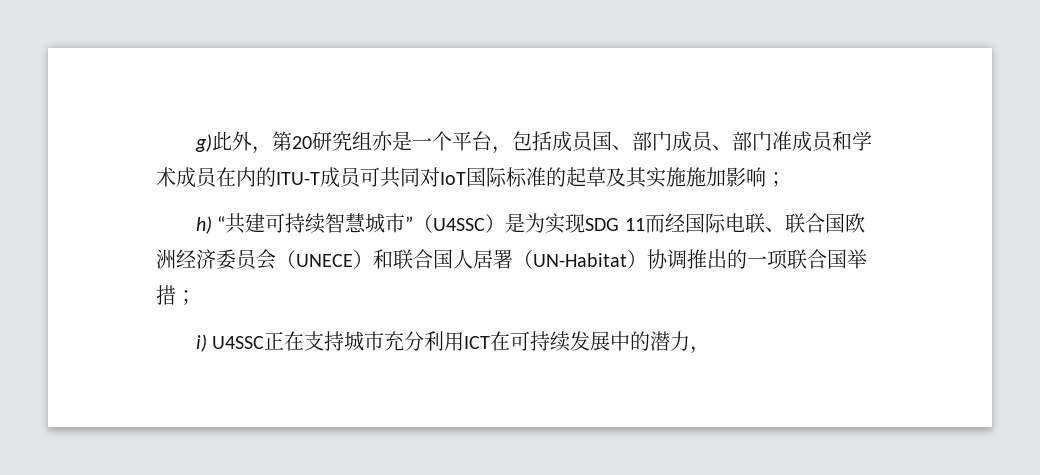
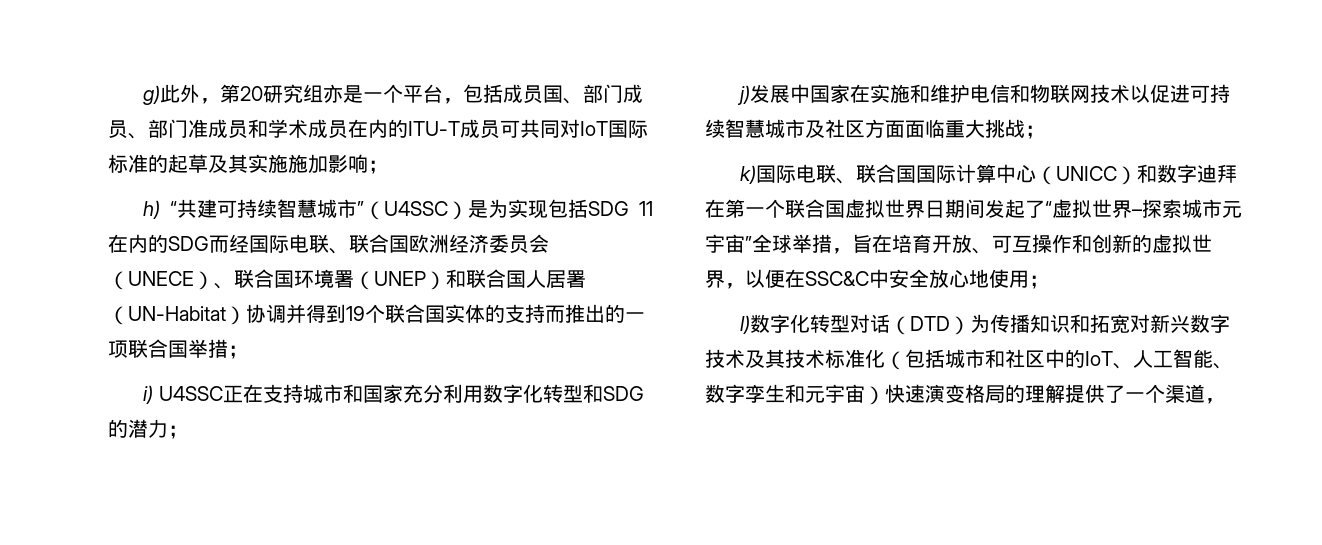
- h) “共建可持续智慧城市”（U4SSC）是为实现SDG 11而经国际电联、联合国欧洲经济委员会（UNECE）和联合国人居署（UN-Habitat）协调推出的一项联合国举措；
+ h) “共建可持续智慧城市”（U4SSC）是为实现包括SDG 11在内的SDG而经国际电联、联合国欧洲经济委员会（UNECE）、联合国环境署（UNEP）和联合国人居署（UN-Habitat）协调并得到19个联合国实体的支持而推出的一项联合国举措；
- i) U4SSC正在支持城市充分利用ICT在可持续发展中的潜力，
+ i) U4SSC正在支持城市和国家充分利用数字化转型和SDG的潜力；
+ j)发展中国家在实施和维护电信和物联网技术以促进可持续智慧城市及社区方面面临重大挑战；
+ k)国际电联、联合国国际计算中心（UNICC）和数字迪拜在第一个联合国虚拟世界日期间发起了“虚拟世界–探索城市元宇宙”全球举措，旨在培育开放、可互操作和创新的虚拟世界，以便在SSC&C中安全放心地使用；
+ l)数字化转型对话（DTD）为传播知识和拓宽对新兴数字技术及其技术标准化（包括城市和社区中的IoT、人工智能、数字孪生和元宇宙）快速演变格局的理解提供了一个渠道，

